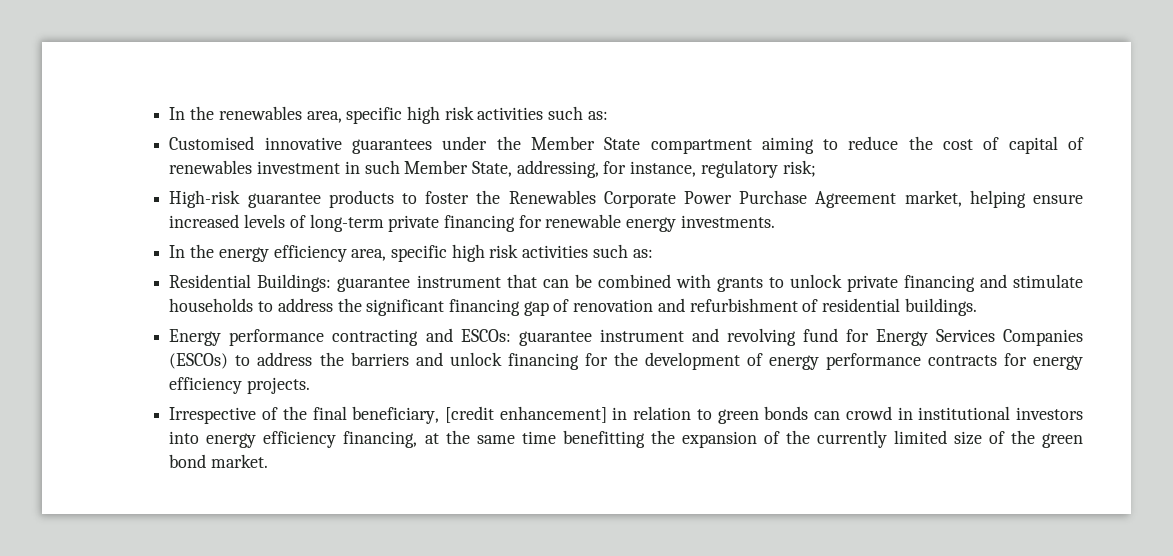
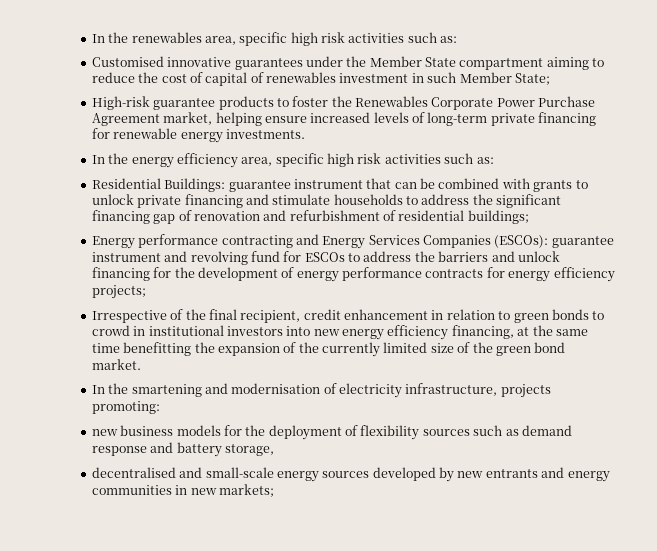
- Customised innovative guarantees under the Member State compartment aiming to reduce the cost of capital of renewables investment in such Member State, addressing, for instance, regulatory risk;
+ Customised innovative guarantees under the Member State compartment aiming to reduce the cost of capital of renewables investment in such Member State;
- Residential Buildings: guarantee instrument that can be combined with grants to unlock private financing and stimulate households to address the significant financing gap of renovation and refurbishment of residential buildings.
+ Residential Buildings: guarantee instrument that can be combined with grants to unlock private financing and stimulate households to address the significant financing gap of renovation and refurbishment of residential buildings;
- Energy performance contracting and ESCOs: guarantee instrument and revolving fund for Energy Services Companies (ESCOs) to address the barriers and unlock financing for the development of energy performance contracts for energy efficiency projects.
+ Energy performance contracting and Energy Services Companies (ESCOs): guarantee instrument and revolving fund for ESCOs to address the barriers and unlock financing for the development of energy performance contracts for energy efficiency projects;
- Irrespective of the final beneficiary, [credit enhancement] in relation to green bonds can crowd in institutional investors into energy efficiency financing, at the same time benefitting the expansion of the currently limited size of the green bond market.
+ Irrespective of the final recipient, credit enhancement in relation to green bonds to crowd in institutional investors into new energy efficiency financing, at the same time benefitting the expansion of the currently limited size of the green bond market.
+ In the smartening and modernisation of electricity infrastructure, projects promoting:
+ new business models for the deployment of flexibility sources such as demand response and battery storage,
+ decentralised and small-scale energy sources developed by new entrants and energy communities in new markets;

